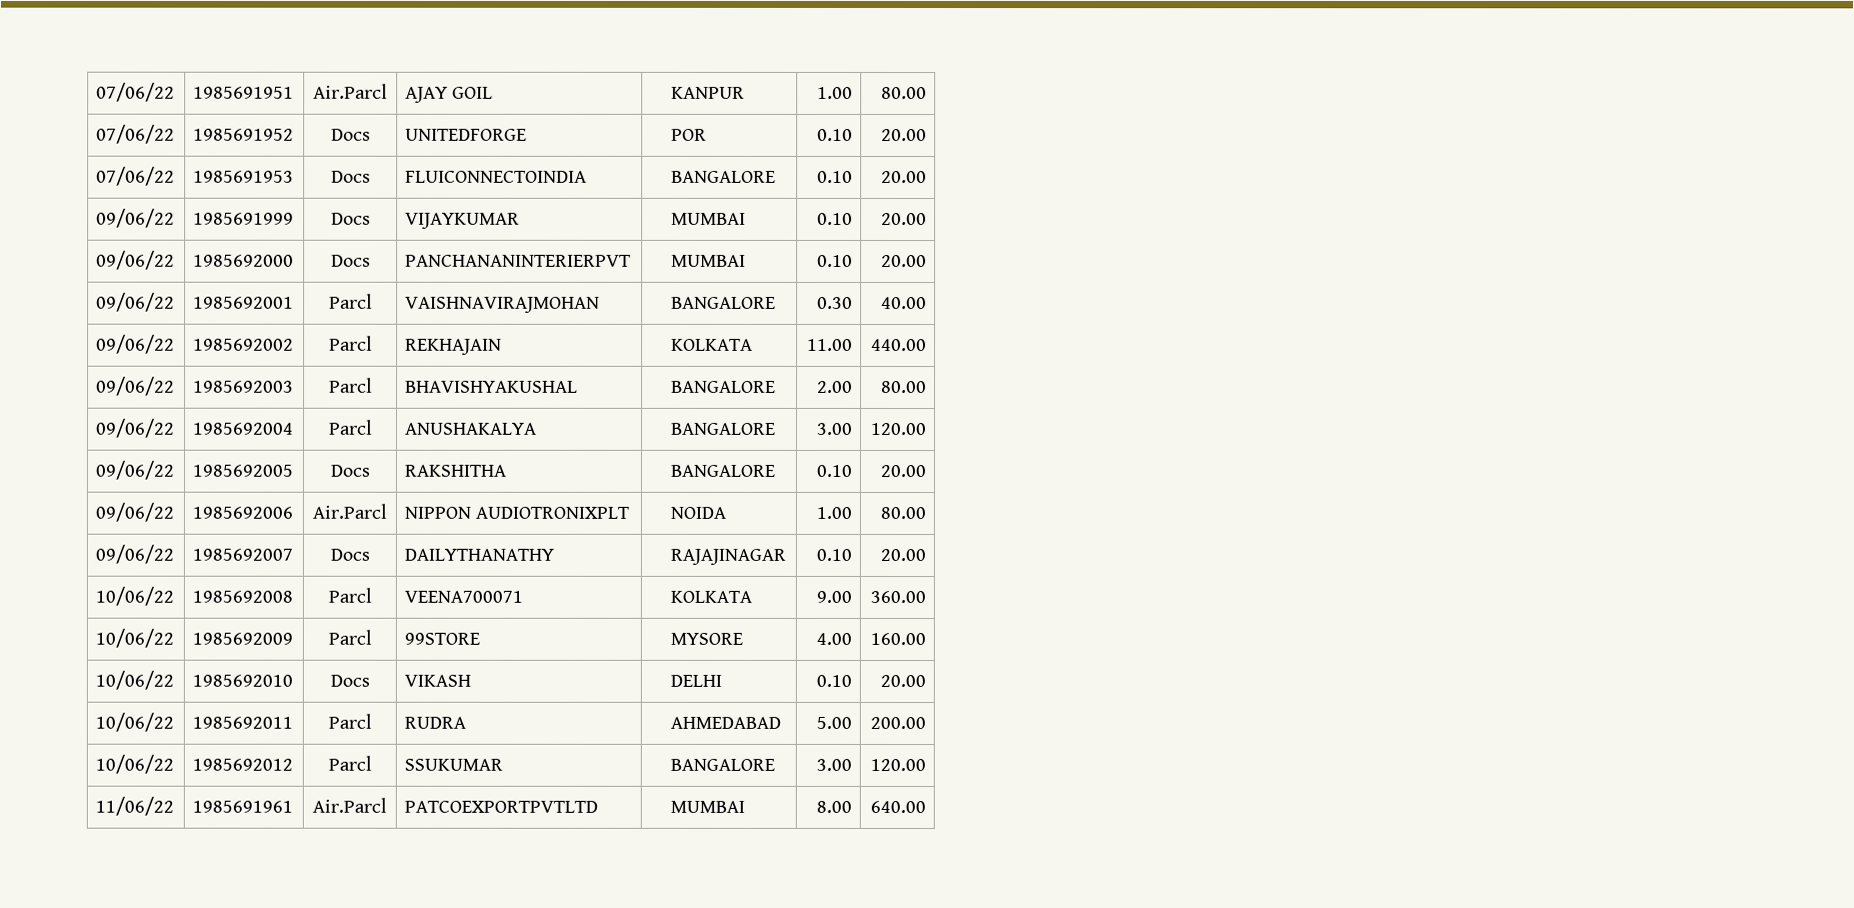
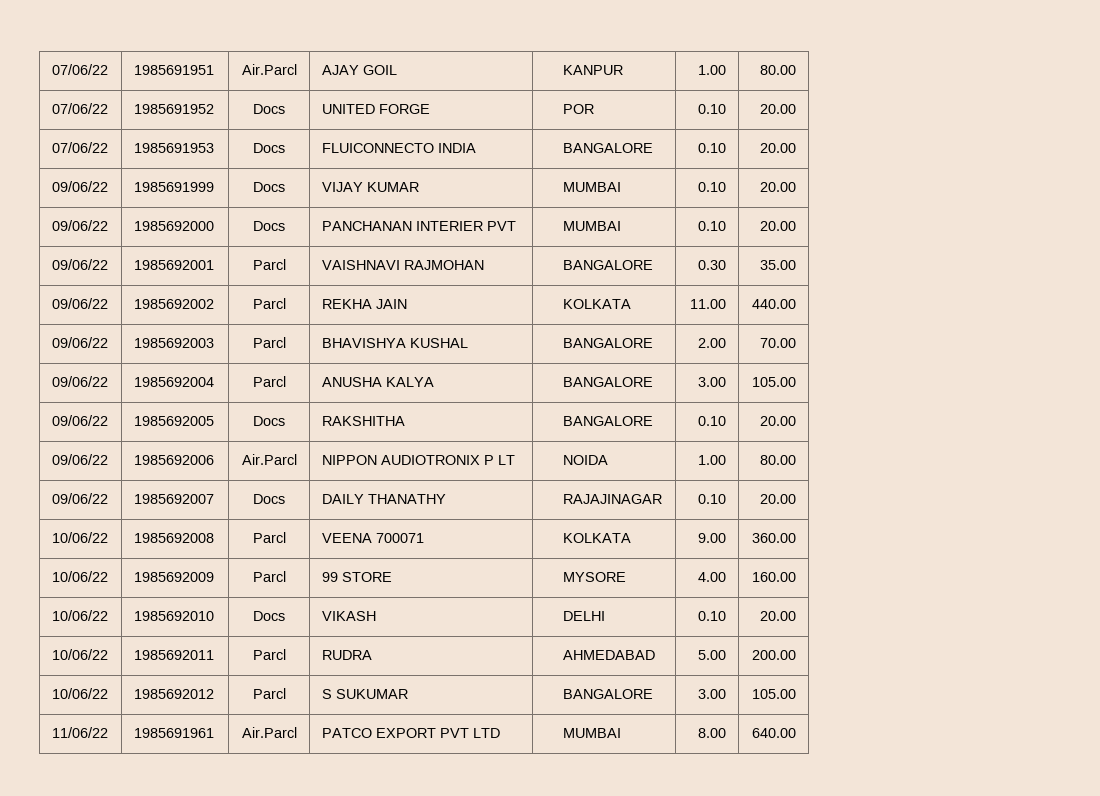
- 07/06/22 | 1985691952 | Docs | UNITEDFORGE | POR | 0.10 | 20.00
+ 07/06/22 | 1985691952 | Docs | UNITED FORGE | POR | 0.10 | 20.00
- 07/06/22 | 1985691953 | Docs | FLUICONNECTOINDIA | BANGALORE | 0.10 | 20.00
+ 07/06/22 | 1985691953 | Docs | FLUICONNECTO INDIA | BANGALORE | 0.10 | 20.00
- 09/06/22 | 1985691999 | Docs | VIJAYKUMAR | MUMBAI | 0.10 | 20.00
+ 09/06/22 | 1985691999 | Docs | VIJAY KUMAR | MUMBAI | 0.10 | 20.00
- 09/06/22 | 1985692000 | Docs | PANCHANANINTERIERPVT | MUMBAI | 0.10 | 20.00
+ 09/06/22 | 1985692000 | Docs | PANCHANAN INTERIER PVT | MUMBAI | 0.10 | 20.00
- 09/06/22 | 1985692001 | Parcl | VAISHNAVIRAJMOHAN | BANGALORE | 0.30 | 40.00
+ 09/06/22 | 1985692001 | Parcl | VAISHNAVI RAJMOHAN | BANGALORE | 0.30 | 35.00
- 09/06/22 | 1985692002 | Parcl | REKHAJAIN | KOLKATA | 11.00 | 440.00
+ 09/06/22 | 1985692002 | Parcl | REKHA JAIN | KOLKATA | 11.00 | 440.00
- 09/06/22 | 1985692003 | Parcl | BHAVISHYAKUSHAL | BANGALORE | 2.00 | 80.00
+ 09/06/22 | 1985692003 | Parcl | BHAVISHYA KUSHAL | BANGALORE | 2.00 | 70.00
- 09/06/22 | 1985692004 | Parcl | ANUSHAKALYA | BANGALORE | 3.00 | 120.00
+ 09/06/22 | 1985692004 | Parcl | ANUSHA KALYA | BANGALORE | 3.00 | 105.00
- 09/06/22 | 1985692006 | Air.Parcl | NIPPON AUDIOTRONIXPLT | NOIDA | 1.00 | 80.00
+ 09/06/22 | 1985692006 | Air.Parcl | NIPPON AUDIOTRONIX P LT | NOIDA | 1.00 | 80.00
- 09/06/22 | 1985692007 | Docs | DAILYTHANATHY | RAJAJINAGAR | 0.10 | 20.00
+ 09/06/22 | 1985692007 | Docs | DAILY THANATHY | RAJAJINAGAR | 0.10 | 20.00
- 10/06/22 | 1985692008 | Parcl | VEENA700071 | KOLKATA | 9.00 | 360.00
+ 10/06/22 | 1985692008 | Parcl | VEENA 700071 | KOLKATA | 9.00 | 360.00
- 10/06/22 | 1985692009 | Parcl | 99STORE | MYSORE | 4.00 | 160.00
+ 10/06/22 | 1985692009 | Parcl | 99 STORE | MYSORE | 4.00 | 160.00
- 10/06/22 | 1985692012 | Parcl | SSUKUMAR | BANGALORE | 3.00 | 120.00
+ 10/06/22 | 1985692012 | Parcl | S SUKUMAR | BANGALORE | 3.00 | 105.00
- 11/06/22 | 1985691961 | Air.Parcl | PATCOEXPORTPVTLTD | MUMBAI | 8.00 | 640.00
+ 11/06/22 | 1985691961 | Air.Parcl | PATCO EXPORT PVT LTD | MUMBAI | 8.00 | 640.00

